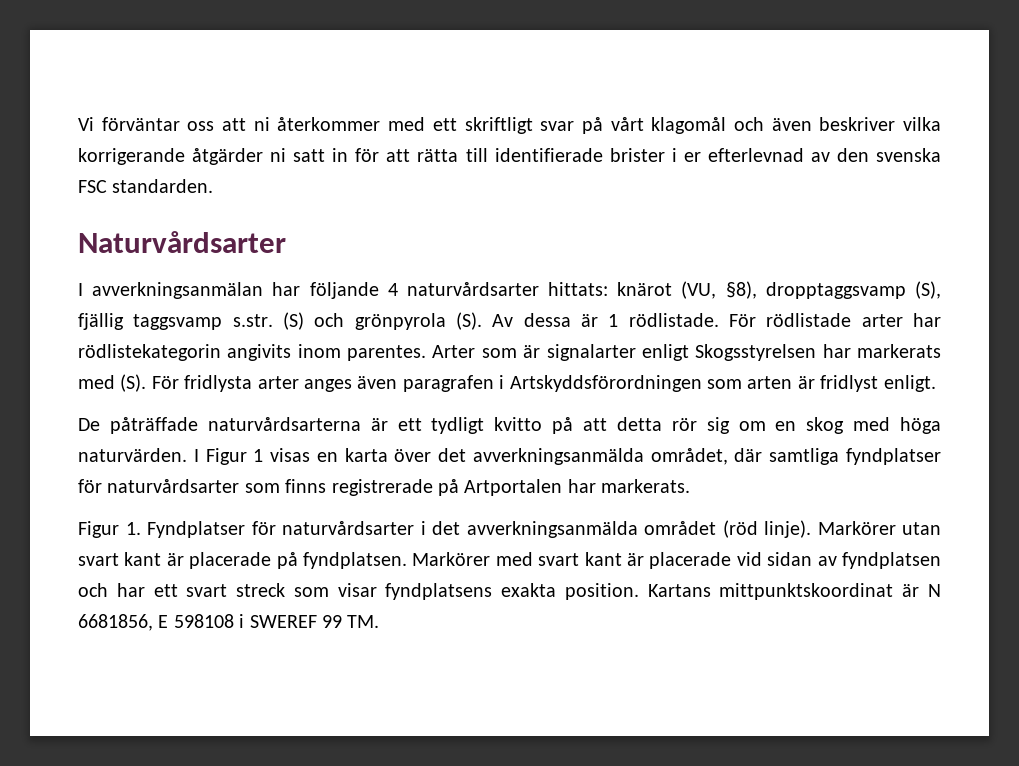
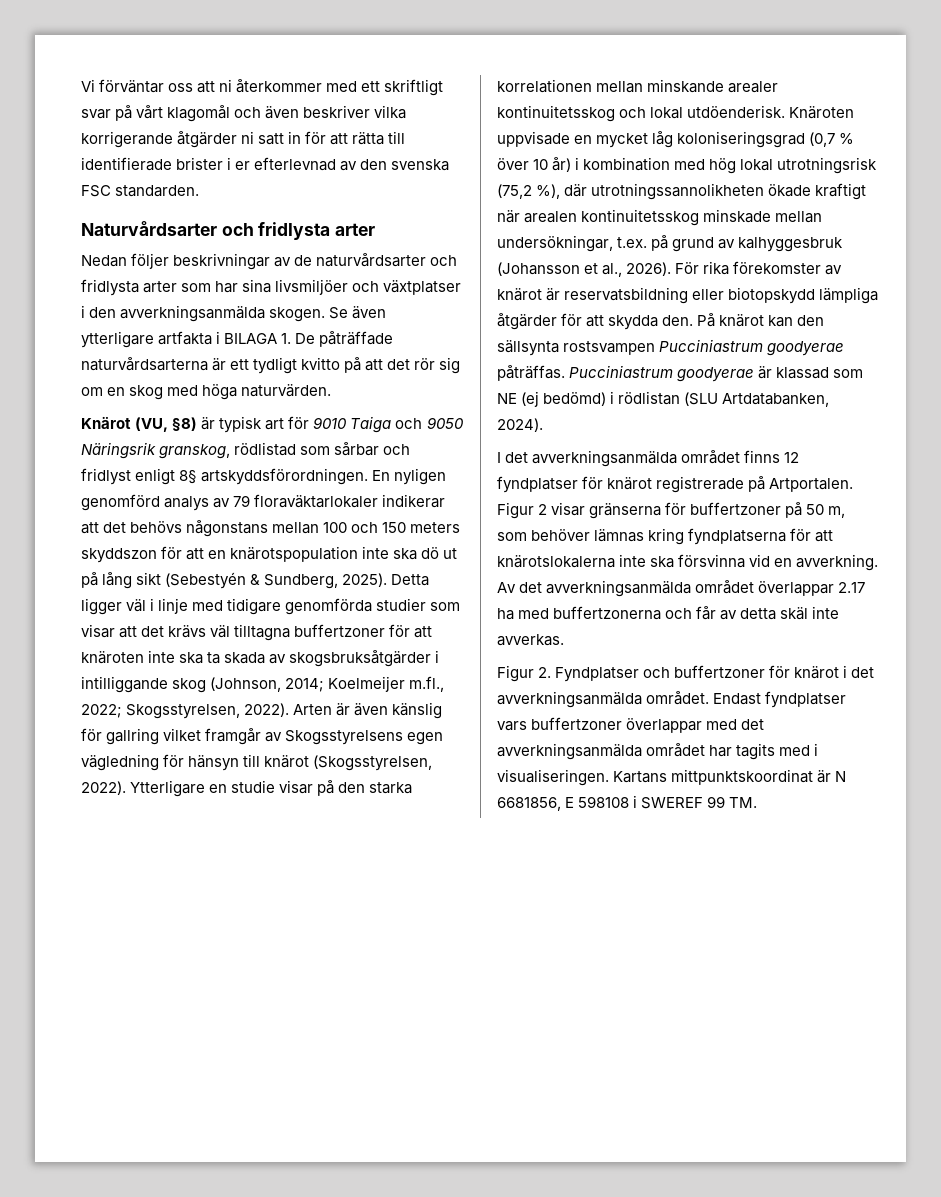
- Naturvårdsarter
- I avverkningsanmälan har följande 4 naturvårdsarter hittats: knärot (VU, §8), dropptaggsvamp (S), fjällig taggsvamp s.str. (S) och grönpyrola (S). Av dessa är 1 rödlistade. För rödlistade arter har rödlistekategorin angivits inom parentes. Arter som är signalarter enligt Skogsstyrelsen har markerats med (S). För fridlysta arter anges även paragrafen i Artskyddsförordningen som arten är fridlyst enligt.
- De påträffade naturvårdsarterna är ett tydligt kvitto på att detta rör sig om en skog med höga naturvärden. I Figur 1 visas en karta över det avverkningsanmälda området, där samtliga fyndplatser för naturvårdsarter som finns registrerade på Artportalen har markerats.
- Figur 1. Fyndplatser för naturvårdsarter i det avverkningsanmälda området (röd linje). Markörer utan svart kant är placerade på fyndplatsen. Markörer med svart kant är placerade vid sidan av fyndplatsen och har ett svart streck som visar fyndplatsens exakta position.
+ Naturvårdsarter och fridlysta arter
+ Nedan följer beskrivningar av de naturvårdsarter och fridlysta arter som har sina livsmiljöer och växtplatser i den avverkningsanmälda skogen. Se även ytterligare artfakta i BILAGA 1. De påträffade naturvårdsarterna är ett tydligt kvitto på att det rör sig om en skog med höga naturvärden.
+ Knärot (VU, §8) är typisk art för 9010 Taiga och 9050 Näringsrik granskog, rödlistad som sårbar och fridlyst enligt 8§ artskyddsförordningen. En nyligen genomförd analys av 79 floraväktarlokaler indikerar att det behövs någonstans mellan 100 och 150 meters skyddszon för att en knärotspopulation inte ska dö ut på lång sikt (Sebestyén & Sundberg, 2025). Detta ligger väl i linje med tidigare genomförda studier som visar att det krävs väl tilltagna buffertzoner för att knäroten inte ska ta skada av skogsbruksåtgärder i intilliggande skog (Johnson, 2014; Koelmeijer m.fl., 2022; Skogsstyrelsen, 2022). Arten är även känslig för gallring vilket framgår av Skogsstyrelsens egen vägledning för hänsyn till knärot (Skogsstyrelsen, 2022). Ytterligare en studie visar på den starka korrelationen mellan minskande arealer kontinuitetsskog och lokal utdöenderisk. Knäroten uppvisade en mycket låg koloniseringsgrad (0,7 % över 10 år) i kombination med hög lokal utrotningsrisk (75,2 %), där utrotningssannolikheten ökade kraftigt när arealen kontinuitetsskog minskade mellan undersökningar, t.ex. på grund av kalhyggesbruk (Johansson et al., 2026). För rika förekomster av knärot är reservatsbildning eller biotopskydd lämpliga åtgärder för att skydda den. På knärot kan den sällsynta rostsvampen Pucciniastrum goodyerae påträffas. Pucciniastrum goodyerae är klassad som NE (ej bedömd) i rödlistan (SLU Artdatabanken, 2024).
+ I det avverkningsanmälda området finns 12 fyndplatser för knärot registrerade på Artportalen. Figur 2 visar gränserna för buffertzoner på 50 m, som behöver lämnas kring fyndplatserna för att knärotslokalerna inte ska försvinna vid en avverkning. Av det avverkningsanmälda området överlappar 2.17 ha med buffertzonerna och får av detta skäl inte avverkas.
+ Figur 2. Fyndplatser och buffertzoner för knärot i det avverkningsanmälda området. Endast fyndplatser vars buffertzoner överlappar med det avverkningsanmälda området har tagits med i visualiseringen.

